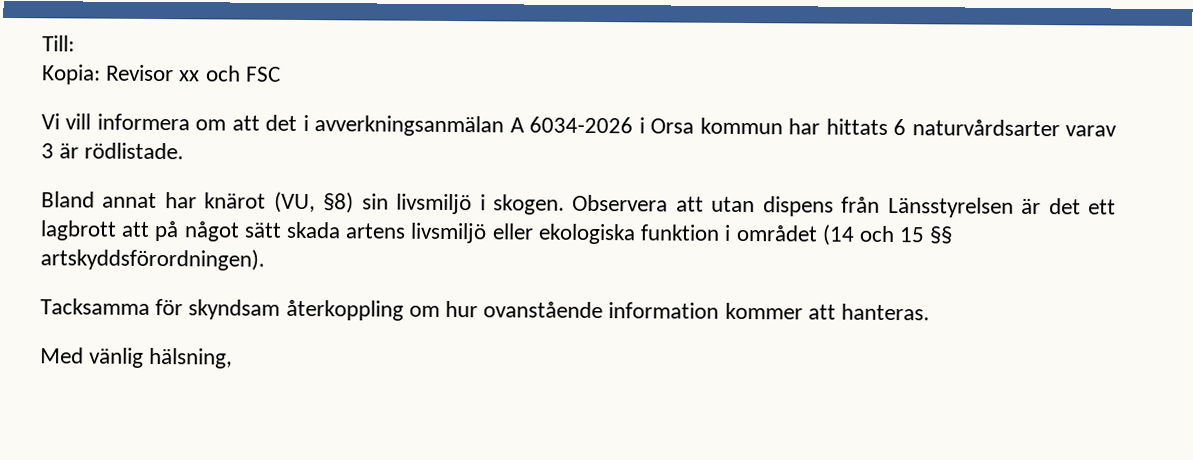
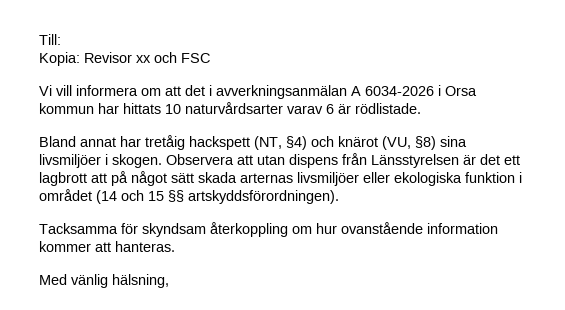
- Vi vill informera om att det i avverkningsanmälan A 6034-2026 i Orsa kommun har hittats 6 naturvårdsarter varav 3 är rödlistade.
+ Vi vill informera om att det i avverkningsanmälan A 6034-2026 i Orsa kommun har hittats 10 naturvårdsarter varav 6 är rödlistade.
- Bland annat har knärot (VU, §8) sin livsmiljö i skogen.
+ Bland annat har tretåig hackspett (NT, §4) och knärot (VU, §8) sina livsmiljöer i skogen.
- Observera att utan dispens från Länsstyrelsen är det ett lagbrott att på något sätt skada artens livsmiljö eller ekologiska funktion i området (14 och 15 §§ artskyddsförordningen).
+ Observera att utan dispens från Länsstyrelsen är det ett lagbrott att på något sätt skada arternas livsmiljöer eller ekologiska funktion i området (14 och 15 §§ artskyddsförordningen).

